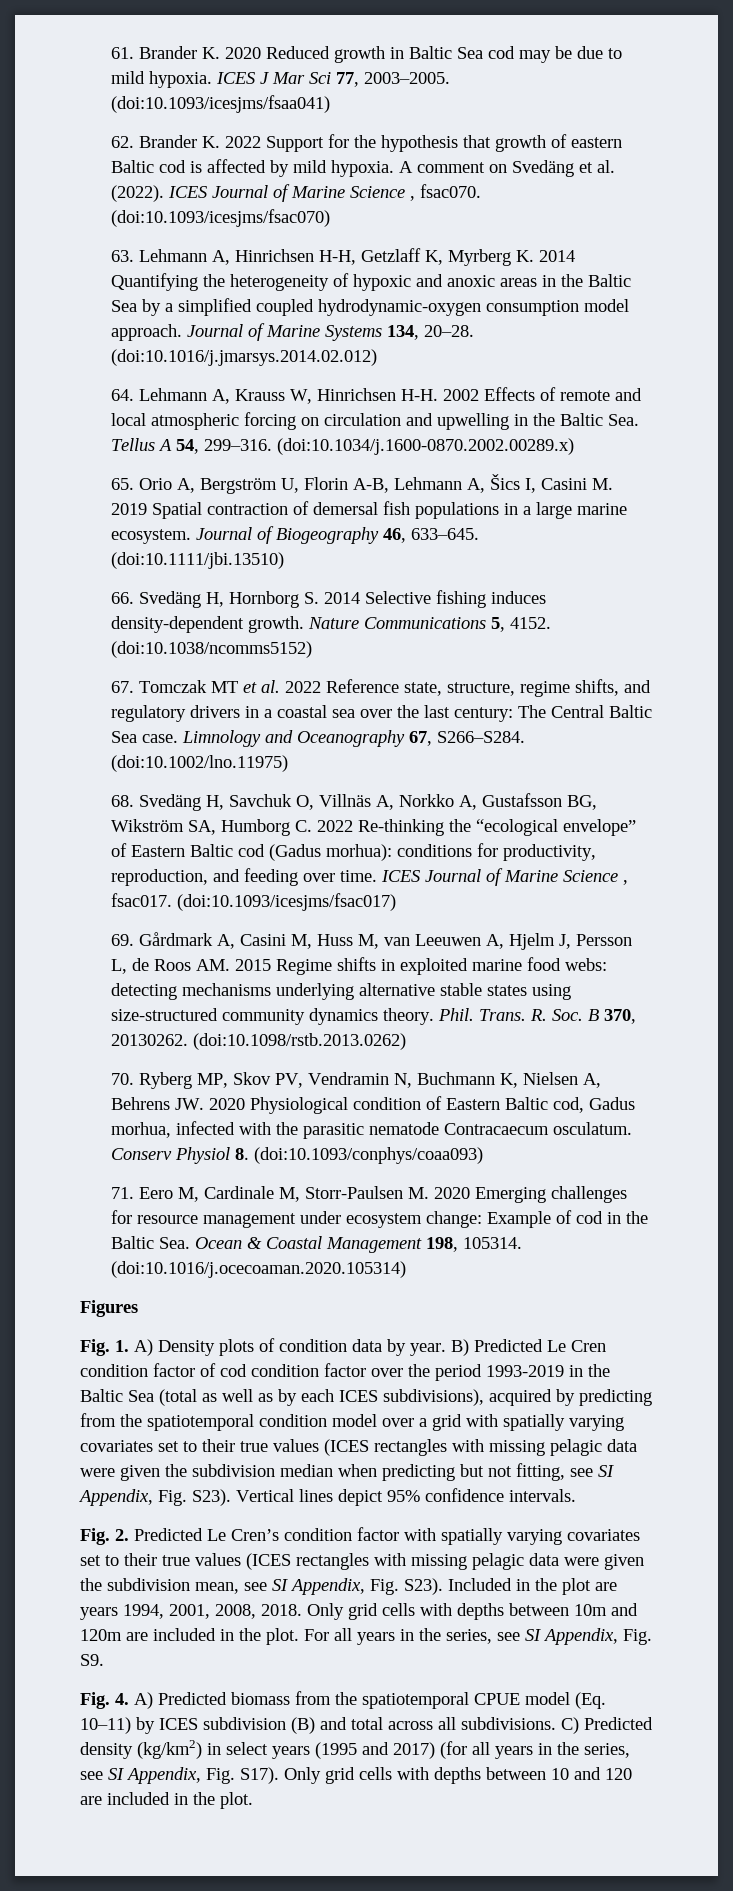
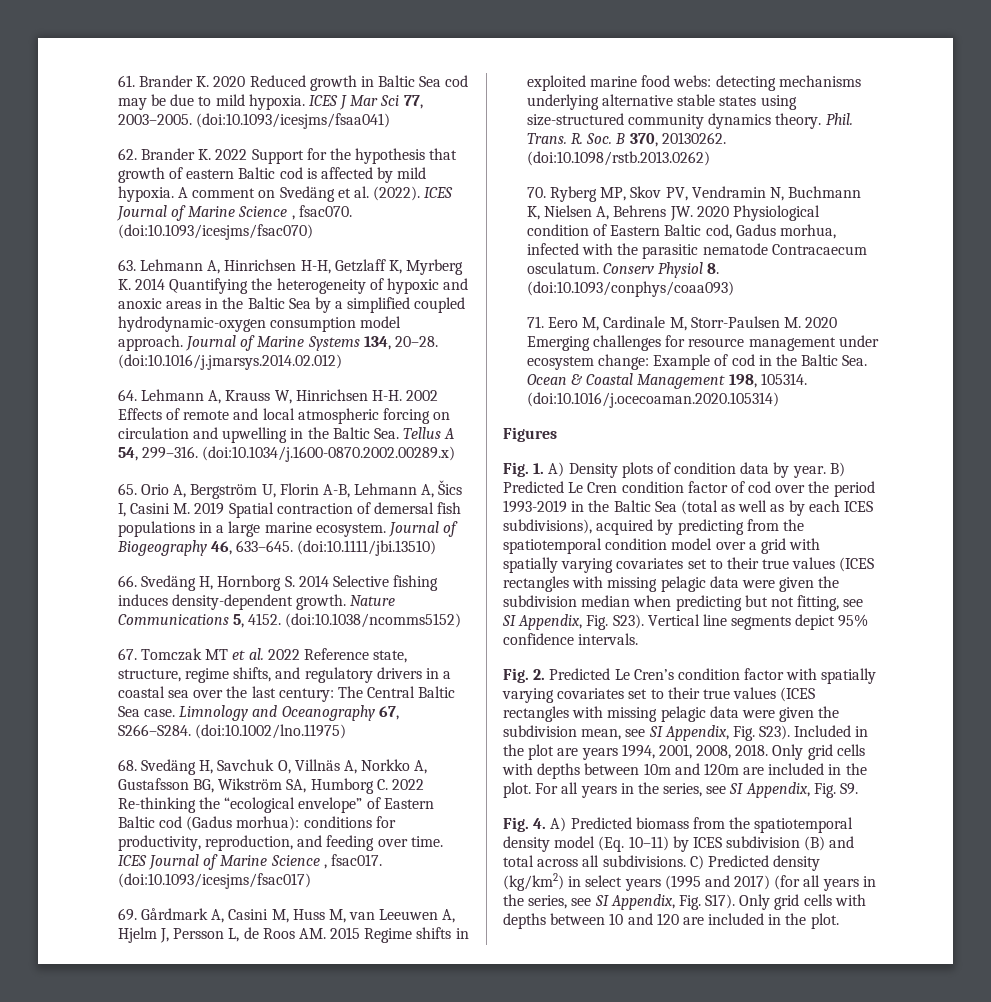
- B) Predicted Le Cren condition factor of cod condition factor over the period 1993-2019 in the Baltic Sea (total as well as by each ICES subdivisions), acquired by predicting from the spatiotemporal condition model over a grid with spatially varying covariates set to their true values (ICES rectangles with missing pelagic data were given the subdivision median when predicting but not fitting, see SI Appendix, Fig. S23).
+ B) Predicted Le Cren condition factor of cod over the period 1993-2019 in the Baltic Sea (total as well as by each ICES subdivisions), acquired by predicting from the spatiotemporal condition model over a grid with spatially varying covariates set to their true values (ICES rectangles with missing pelagic data were given the subdivision median when predicting but not fitting, see SI Appendix, Fig. S23).
- Vertical lines depict 95% confidence intervals.
+ Vertical line segments depict 95% confidence intervals.
- Fig. 4. A) Predicted biomass from the spatiotemporal CPUE model (Eq. 10–11) by ICES subdivision (B) and total across all subdivisions.
+ Fig. 4. A) Predicted biomass from the spatiotemporal density model (Eq. 10–11) by ICES subdivision (B) and total across all subdivisions.

